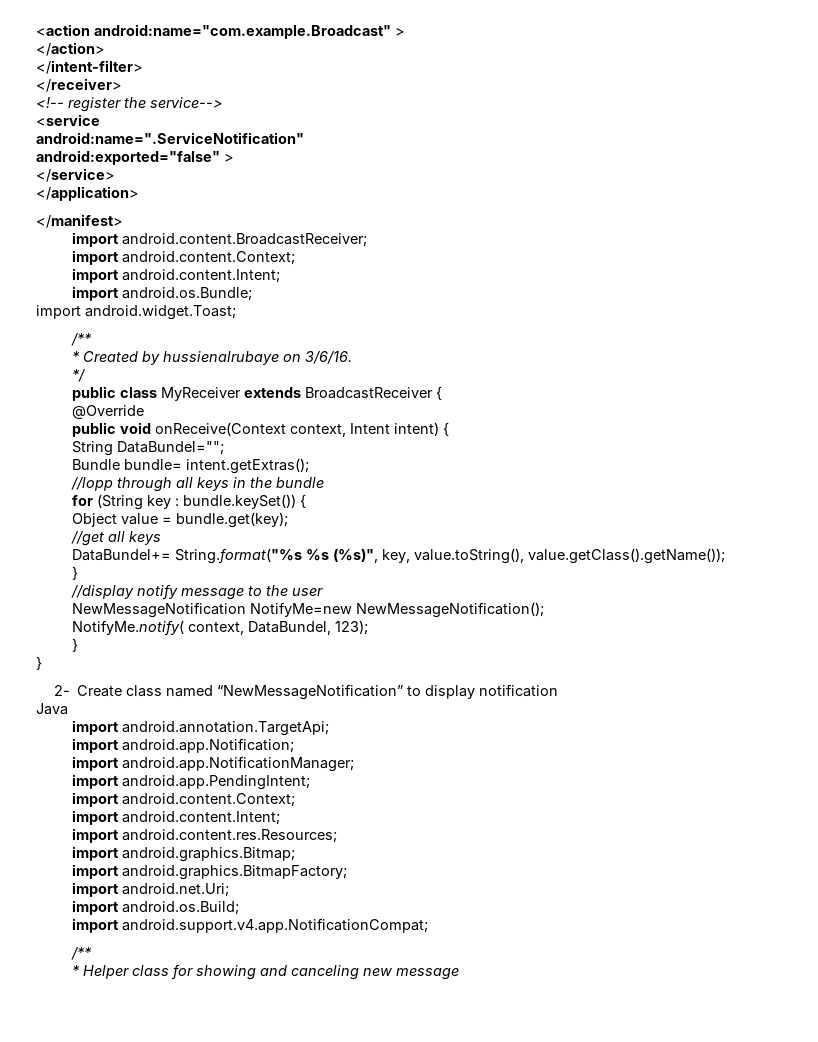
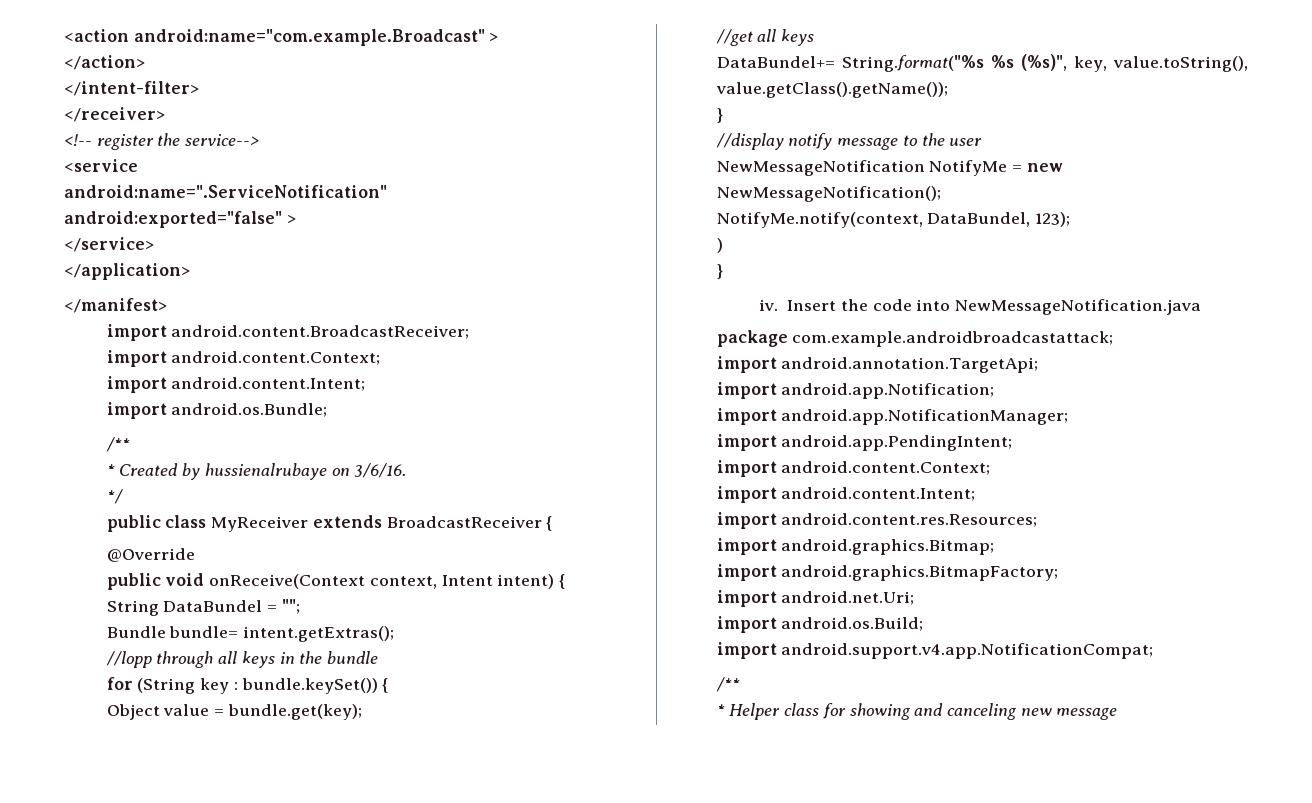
- import android.widget.Toast;
- String DataBundel="";
+ String DataBundel = "";
- NewMessageNotification NotifyMe=new NewMessageNotification();
+ NewMessageNotification NotifyMe = new NewMessageNotification();
- NotifyMe.notify( context, DataBundel, 123);
+ NotifyMe.notify(context, DataBundel, 123);
+ )
  }
- }
- 2- Create class named “NewMessageNotification” to display notification
- Java
+ iv. Insert the code into NewMessageNotification.java
+ package com.example.androidbroadcastattack;

